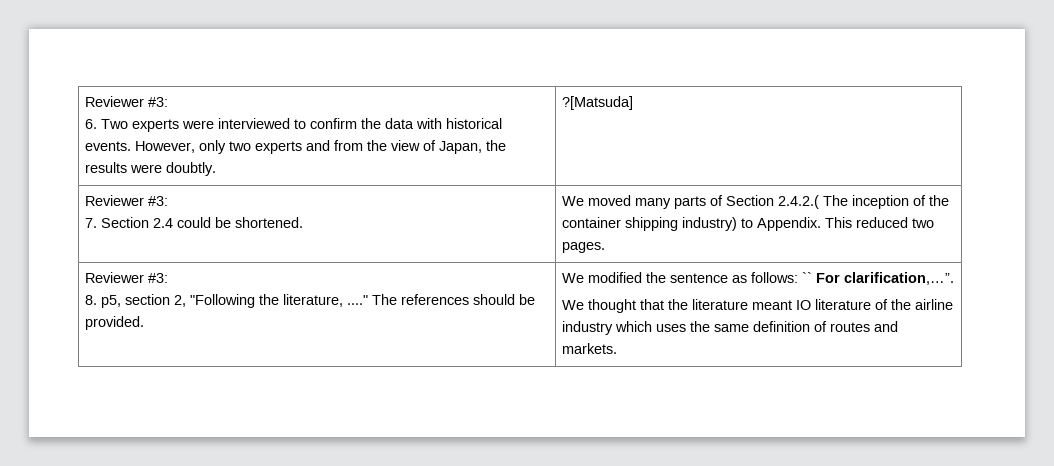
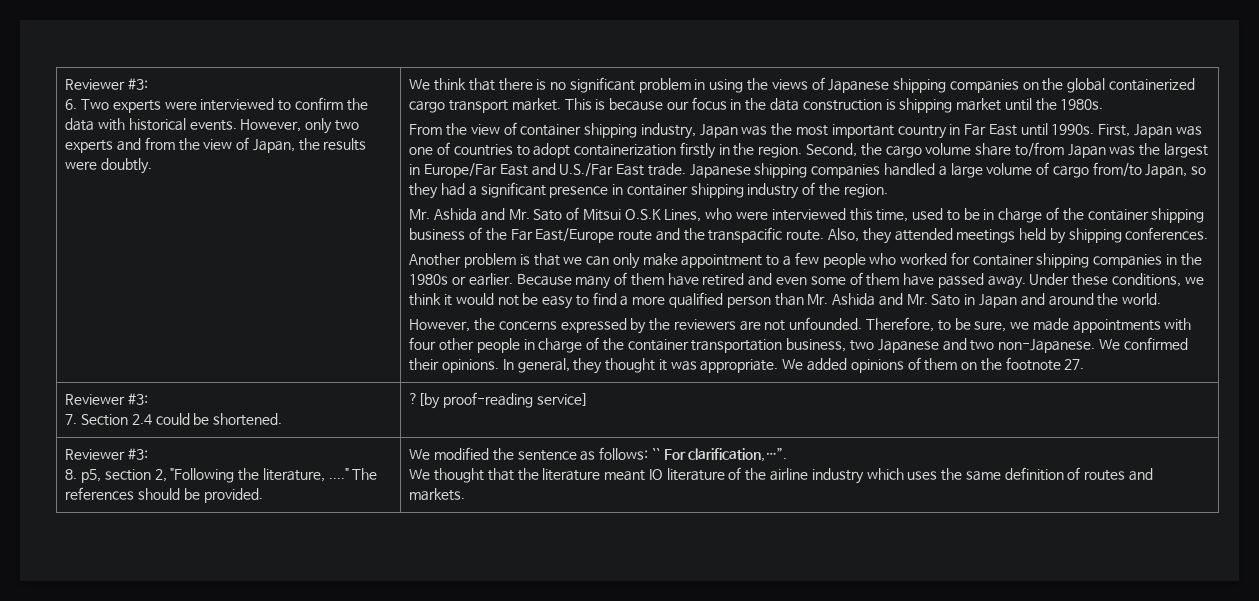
- ?[Matsuda]
+ We think that there is no significant problem in using the views of Japanese shipping companies on the global containerized cargo transport market. This is because our focus in the data construction is shipping market until the 1980s.
+ From the view of container shipping industry, Japan was the most important country in Far East until 1990s. First, Japan was one of countries to adopt containerization firstly in the region. Second, the cargo volume share to/from Japan was the largest in Europe/Far East and U.S./Far East trade. Japanese shipping companies handled a large volume of cargo from/to Japan, so they had a significant presence in container shipping industry of the region.
+ Mr. Ashida and Mr. Sato of Mitsui O.S.K Lines, who were interviewed this time, used to be in charge of the container shipping business of the Far East/Europe route and the transpacific route. Also, they attended meetings held by shipping conferences.
+ Another problem is that we can only make appointment to a few people who worked for container shipping companies in the 1980s or earlier. Because many of them have retired and even some of them have passed away. Under these conditions, we think it would not be easy to find a more qualified person than Mr. Ashida and Mr. Sato in Japan and around the world.
+ However, the concerns expressed by the reviewers are not unfounded. Therefore, to be sure, we made appointments with four other people in charge of the container transportation business, two Japanese and two non-Japanese. We confirmed their opinions. In general, they thought it was appropriate. We added opinions of them on the footnote 27.
  Reviewer #3:
- 7. Section 2.4 could be shortened. | We moved many parts of Section 2.4.2.( The inception of the container shipping industry) to Appendix. This reduced two pages.
+ 7. Section 2.4 could be shortened. | ?[by proof-reading service]

